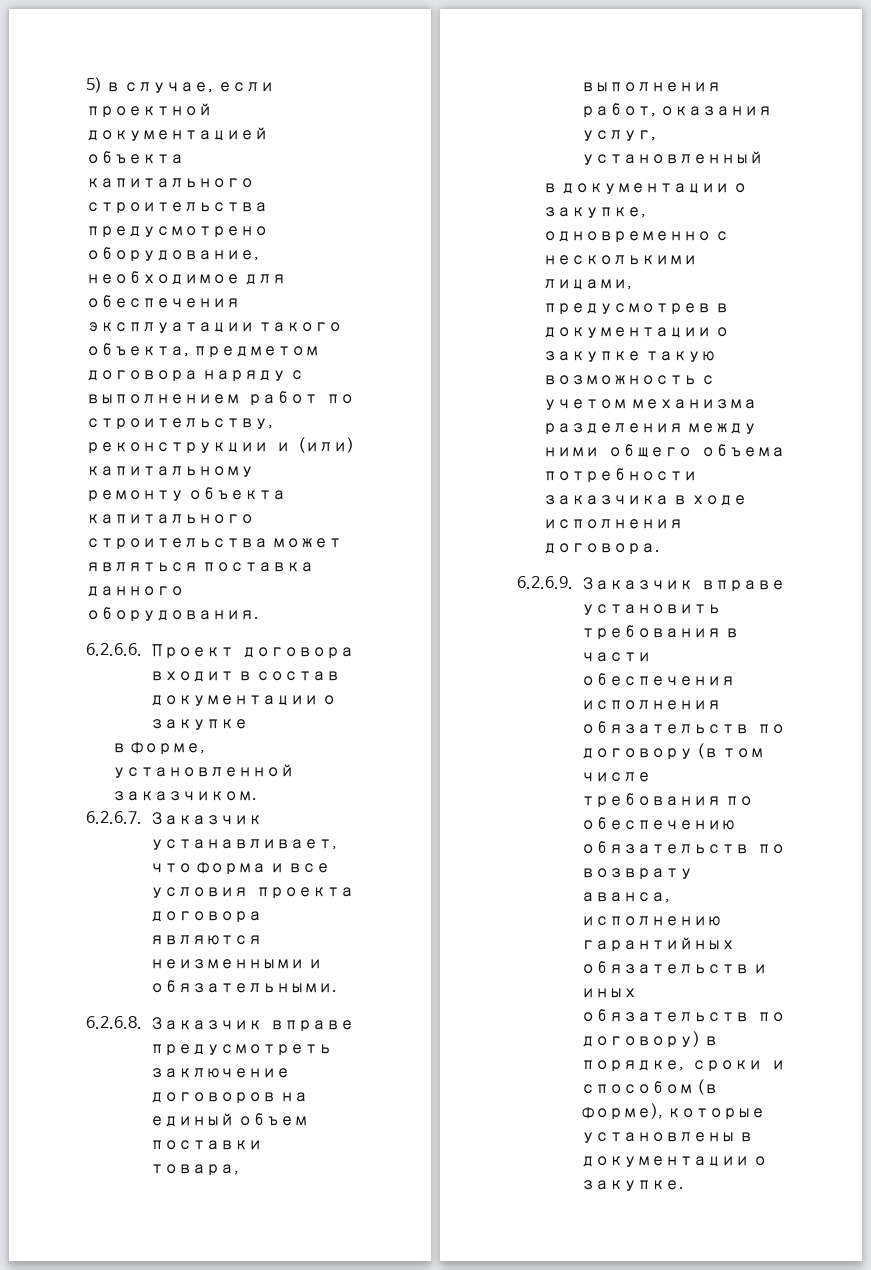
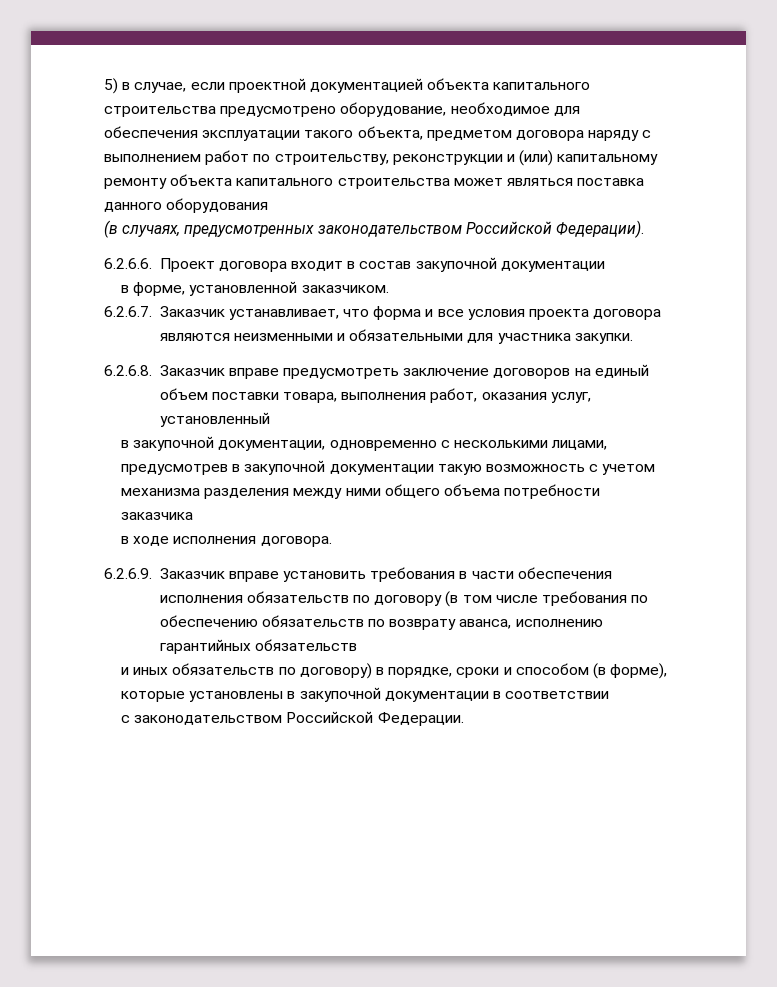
- 5) в случае, если проектной документацией объекта капитального строительства предусмотрено оборудование, необходимое для обеспечения эксплуатации такого объекта, предметом договора наряду с выполнением работ по строительству, реконструкции и (или) капитальному ремонту объекта капитального строительства может являться поставка данного оборудования.
+ 5) в случае, если проектной документацией объекта капитального строительства предусмотрено оборудование, необходимое для обеспечения эксплуатации такого объекта, предметом договора наряду с выполнением работ по строительству, реконструкции и (или) капитальному ремонту объекта капитального строительства может являться поставка данного оборудования
+ (в случаях, предусмотренных законодательством Российской Федерации).
- 6.2.6.6. Проект договора входит в состав документации о закупке
+ 6.2.6.6. Проект договора входит в состав закупочной документации
- 6.2.6.7. Заказчик устанавливает, что форма и все условия проекта договора являются неизменными и обязательными.
+ 6.2.6.7. Заказчик устанавливает, что форма и все условия проекта договора являются неизменными и обязательными для участника закупки.
- в документации о закупке, одновременно с несколькими лицами, предусмотрев в документации о закупке такую возможность с учетом механизма разделения между ними общего объема потребности заказчика в ходе исполнения договора.
+ в закупочной документации, одновременно с несколькими лицами, предусмотрев в закупочной документации такую возможность с учетом механизма разделения между ними общего объема потребности заказчика
+ в ходе исполнения договора.
- 6.2.6.9. Заказчик вправе установить требования в части обеспечения исполнения обязательств по договору (в том числе требования по обеспечению обязательств по возврату аванса, исполнению гарантийных обязательств и иных обязательств по договору) в порядке, сроки и способом (в форме), которые установлены в документации о закупке.
+ 6.2.6.9. Заказчик вправе установить требования в части обеспечения исполнения обязательств по договору (в том числе требования по обеспечению обязательств по возврату аванса, исполнению гарантийных обязательств
+ и иных обязательств по договору) в порядке, сроки и способом (в форме), которые установлены в закупочной документации в соответствии
+ с законодательством Российской Федерации.

